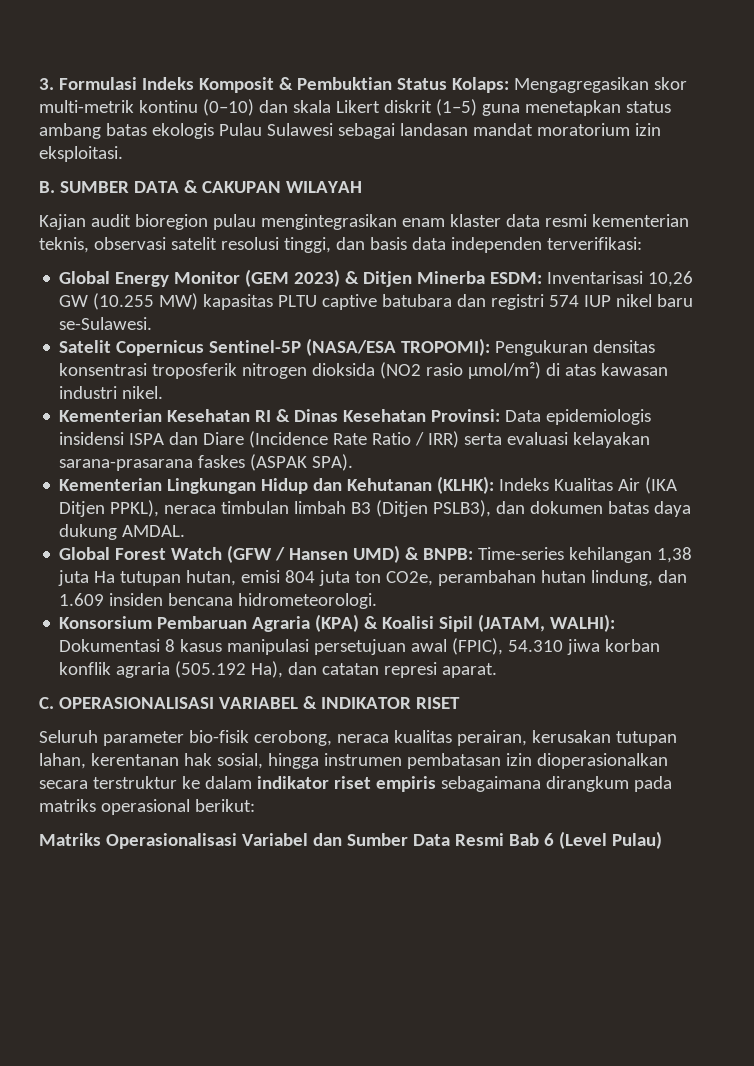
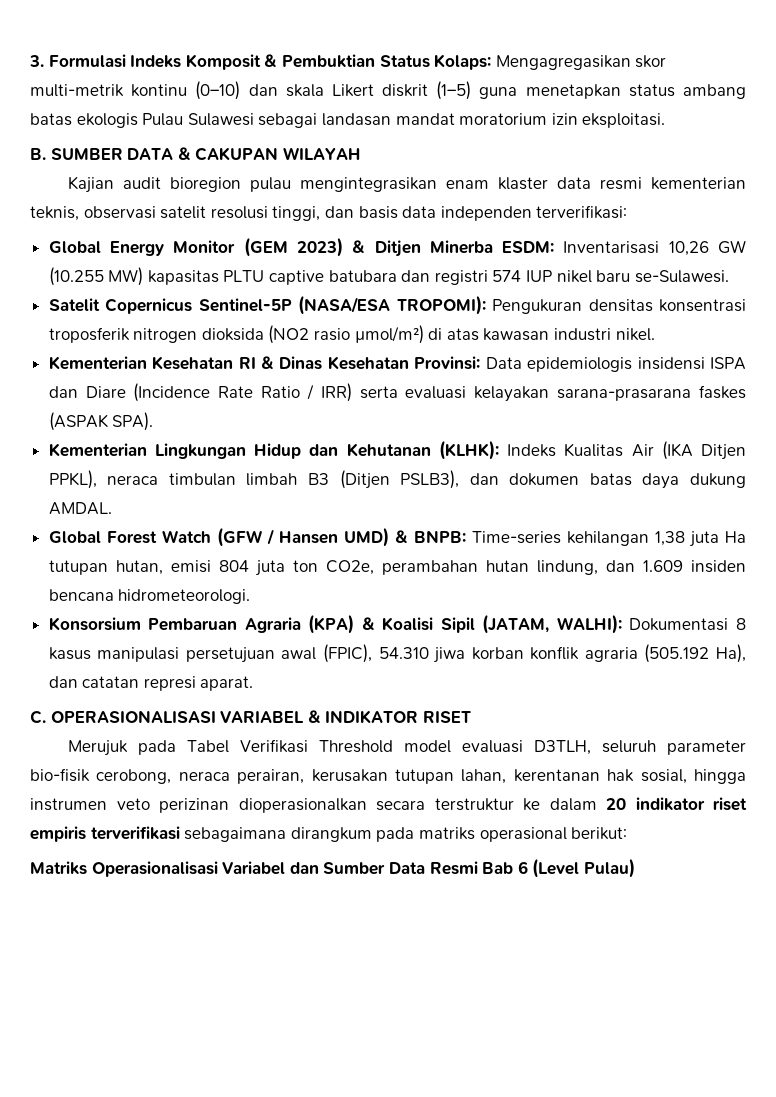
- Seluruh parameter bio-fisik cerobong, neraca kualitas perairan, kerusakan tutupan lahan, kerentanan hak sosial, hingga instrumen pembatasan izin dioperasionalkan secara terstruktur ke dalam indikator riset empiris sebagaimana dirangkum pada matriks operasional berikut:
+ Merujuk pada Tabel Verifikasi Threshold model evaluasi D3TLH, seluruh parameter bio-fisik cerobong, neraca perairan, kerusakan tutupan lahan, kerentanan hak sosial, hingga instrumen veto perizinan dioperasionalkan secara terstruktur ke dalam 20 indikator riset empiris terverifikasi sebagaimana dirangkum pada matriks operasional berikut:

